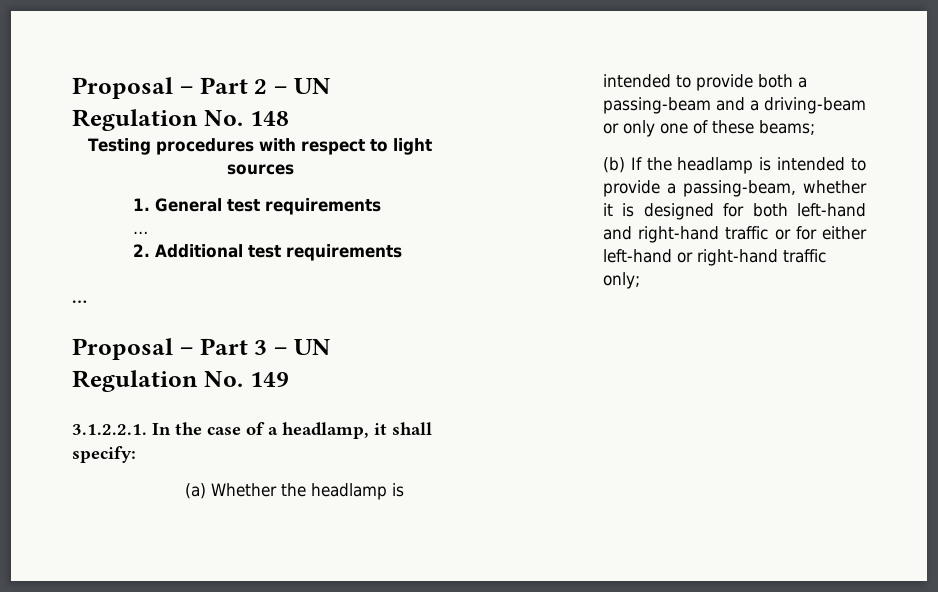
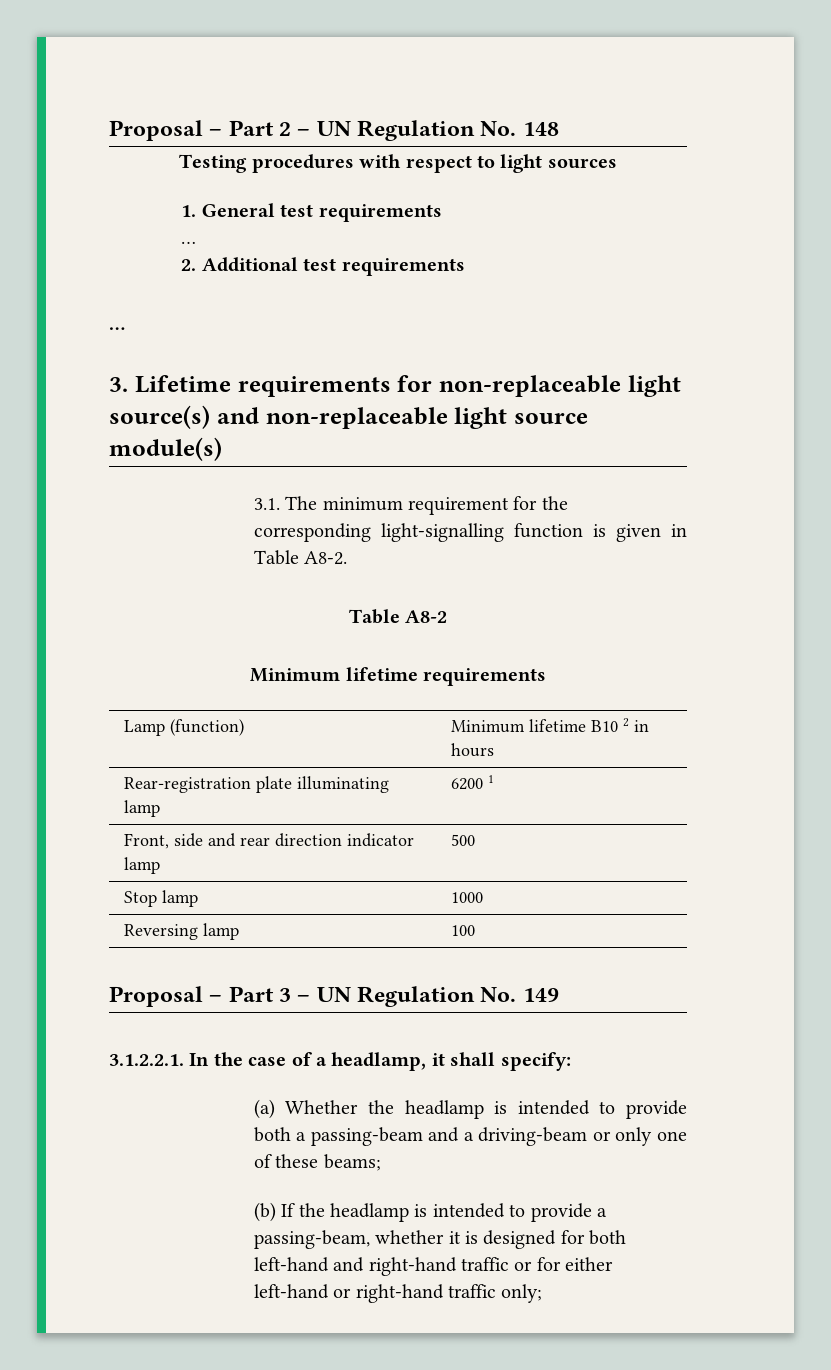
+ 3. Lifetime requirements for non-replaceable light source(s) and non-replaceable light source module(s)
+ 3.1. The minimum requirement for the corresponding light-signalling function is given in Table A8-2.
+ Table A8-2
+ Minimum lifetime requirements
+ Lamp (function) | Minimum lifetime B10 2 in hours
+ Rear-registration plate illuminating lamp | 6200 1
+ Front, side and rear direction indicator lamp | 500
+ Stop lamp | 1000
+ Reversing lamp | 100

